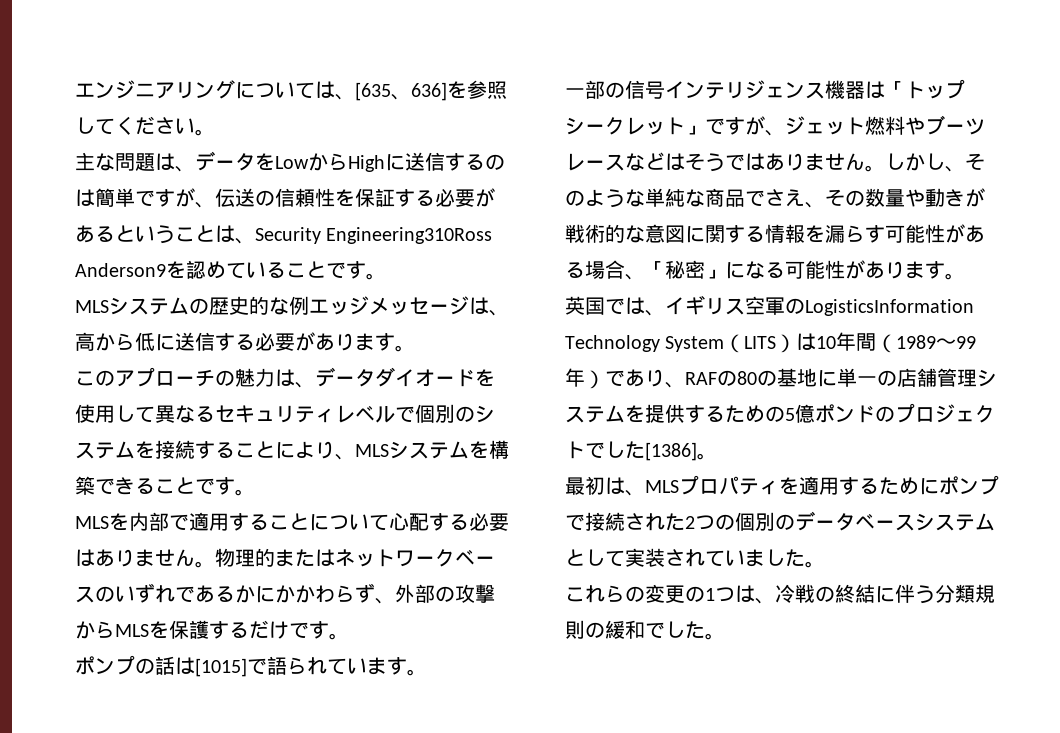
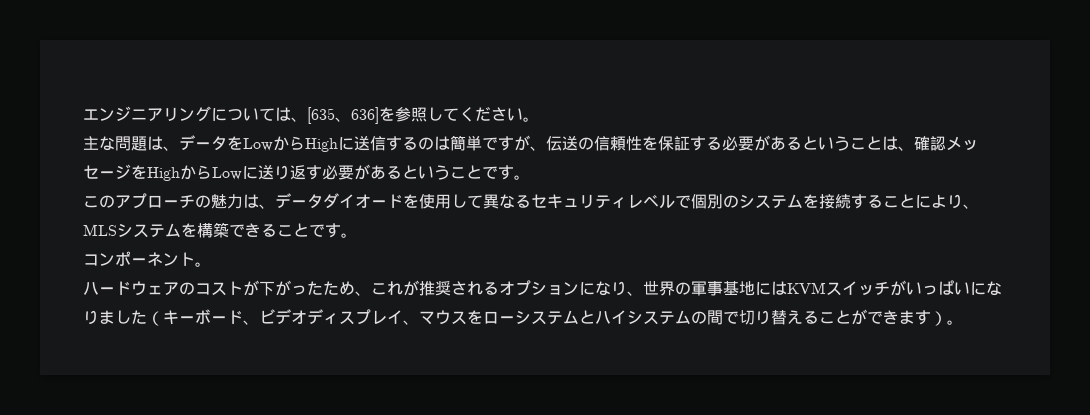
- 主な問題は、データをLowからHighに送信するのは簡単ですが、伝送の信頼性を保証する必要があるということは、Security Engineering310Ross Anderson9を認めていることです。
- MLSシステムの歴史的な例エッジメッセージは、高から低に送信する必要があります。
+ 主な問題は、データをLowからHighに送信するのは簡単ですが、伝送の信頼性を保証する必要があるということは、確認メッセージをHighからLowに送り返す必要があるということです。
- MLSを内部で適用することについて心配する必要はありません。物理的またはネットワークベースのいずれであるかにかかわらず、外部の攻撃からMLSを保護するだけです。
- ポンプの話は[1015]で語られています。
- 一部の信号インテリジェンス機器は「トップシークレット」ですが、ジェット燃料やブーツレースなどはそうではありません。しかし、そのような単純な商品でさえ、その数量や動きが戦術的な意図に関する情報を漏らす可能性がある場合、「秘密」になる可能性があります。
- 英国では、イギリス空軍のLogisticsInformation Technology System（LITS）は10年間（1989〜99年）であり、RAFの80の基地に単一の店舗管理システムを提供するための5億ポンドのプロジェクトでした[1386]。
- 最初は、MLSプロパティを適用するためにポンプで接続された2つの個別のデータベースシステムとして実装されていました。
- これらの変更の1つは、冷戦の終結に伴う分類規則の緩和でした。
+ コンポーネント。
+ ハードウェアのコストが下がったため、これが推奨されるオプションになり、世界の軍事基地にはKVMスイッチがいっぱいになりました（キーボード、ビデオディスプレイ、マウスをローシステムとハイシステムの間で切り替えることができます）。

